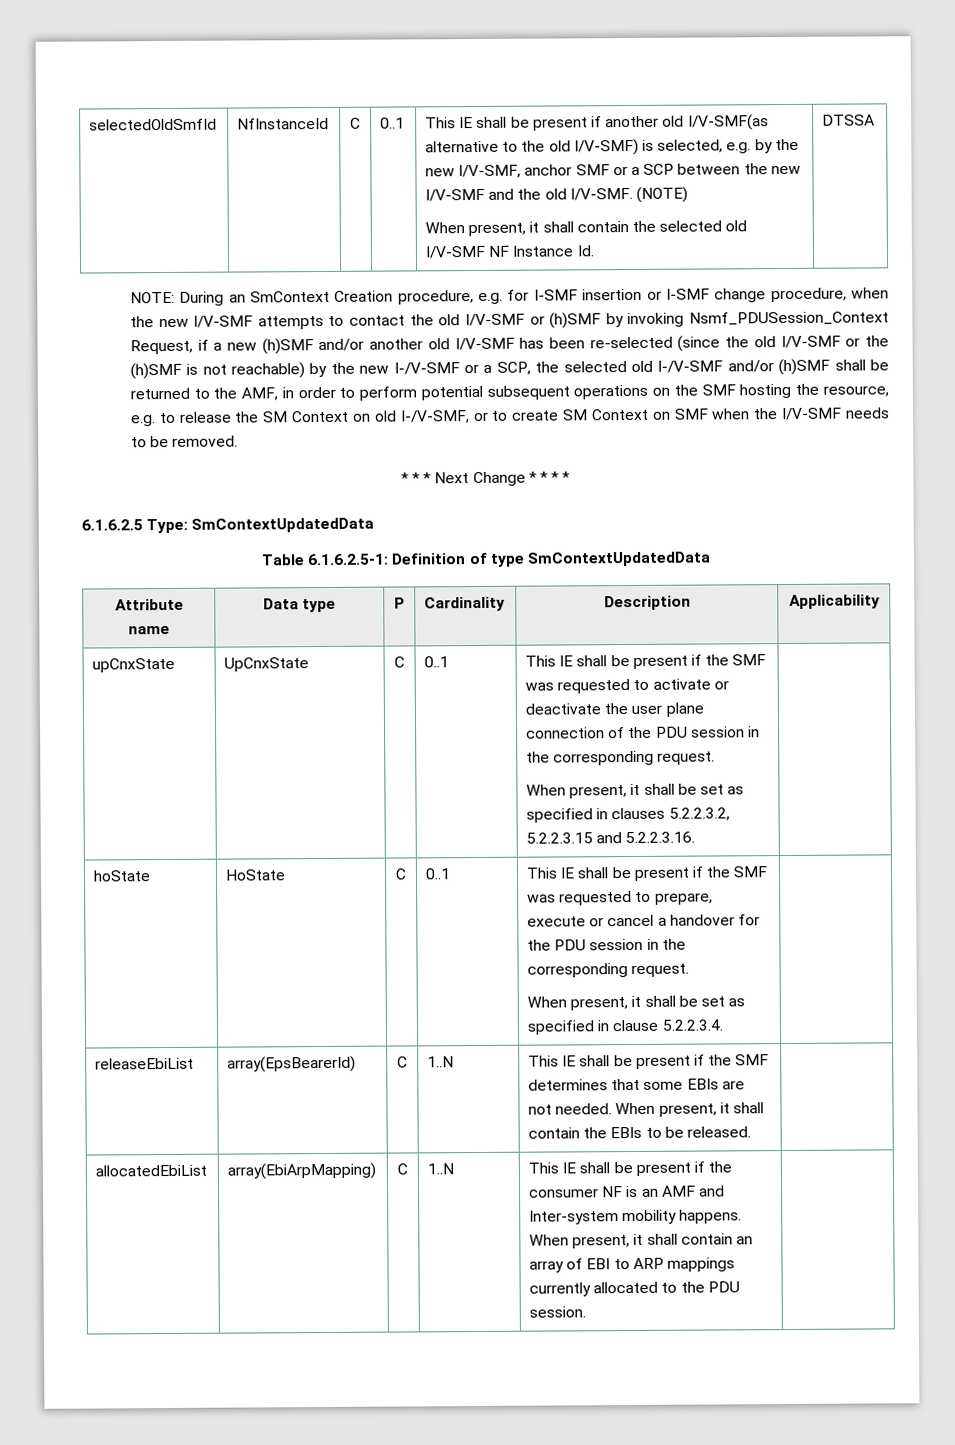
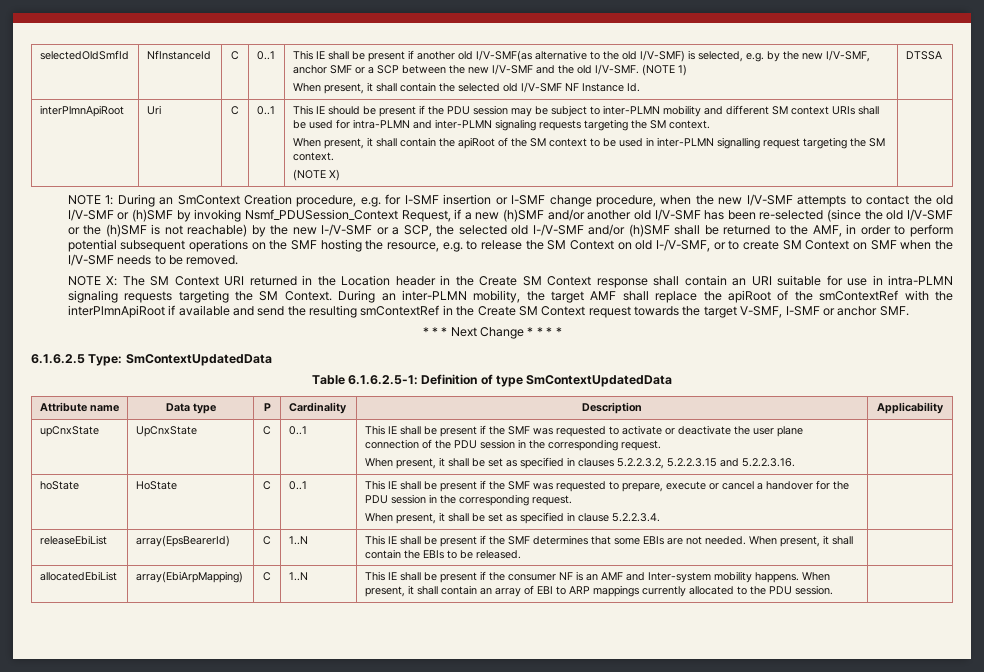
- (NOTE)
+ (NOTE 1)
- NOTE:
+ interPlmnApiRoot | Uri | C | 0..1 | This IE should be present if the PDU session may be subject to inter-PLMN mobility and different SM context URIs shall be used for intra-PLMN and inter-PLMN signaling requests targeting the SM context.
+ When present, it shall contain the apiRoot of the SM context to be used in inter-PLMN signalling request targeting the SM context.
+ (NOTE X) |
+ NOTE 1:
+ NOTE X: The SM Context URI returned in the Location header in the Create SM Context response shall contain an URI suitable for use in intra-PLMN signaling requests targeting the SM Context. During an inter-PLMN mobility, the target AMF shall replace the apiRoot of the smContextRef with the interPlmnApiRoot if available and send the resulting smContextRef in the Create SM Context request towards the target V-SMF, I-SMF or anchor SMF.

